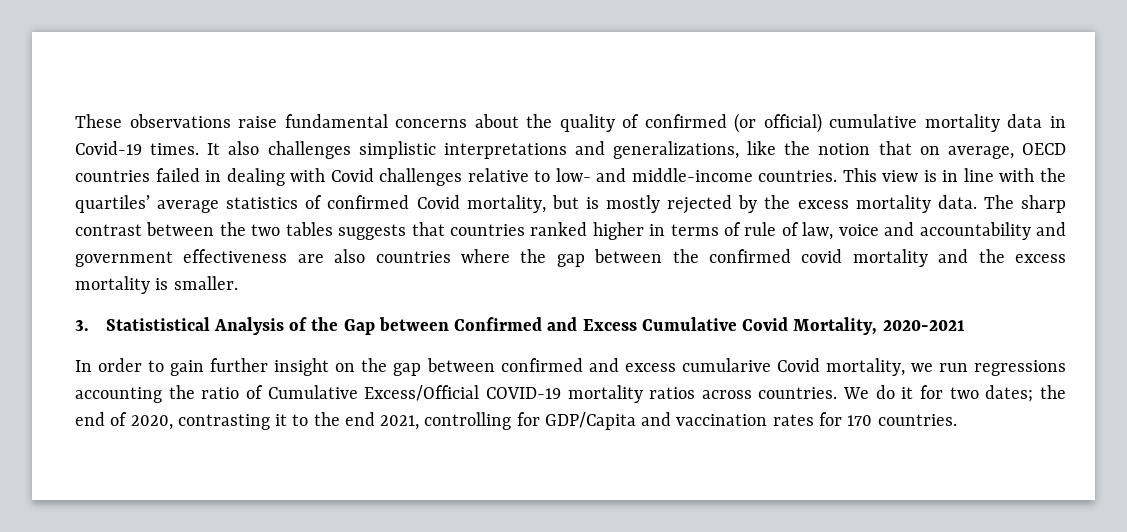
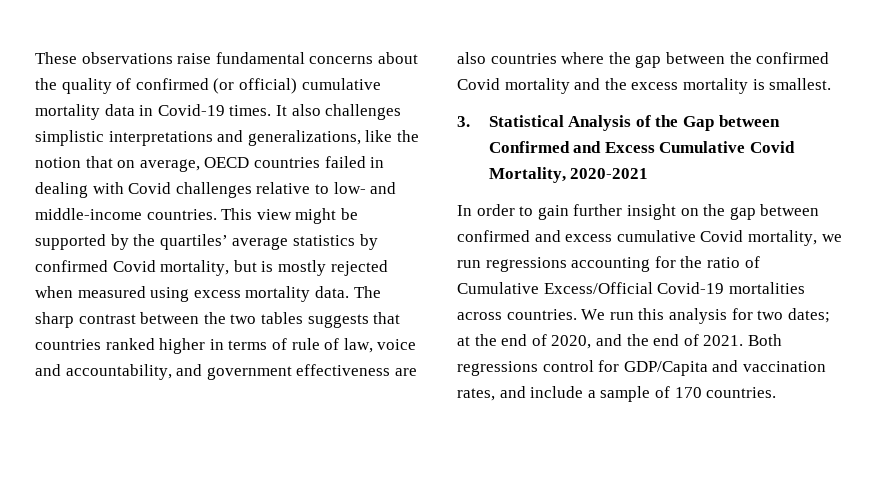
- This view is in line with the quartiles’ average statistics of confirmed Covid mortality, but is mostly rejected by the excess mortality data.
+ This view might be supported by the quartiles’ average statistics by confirmed Covid mortality, but is mostly rejected when measured using excess mortality data.
- The sharp contrast between the two tables suggests that countries ranked higher in terms of rule of law, voice and accountability and government effectiveness are also countries where the gap between the confirmed covid mortality and the excess mortality is smaller.
+ The sharp contrast between the two tables suggests that countries ranked higher in terms of rule of law, voice and accountability, and government effectiveness are also countries where the gap between the confirmed Covid mortality and the excess mortality is smallest.
- 3. Statististical Analysis of the Gap between Confirmed and Excess Cumulative Covid Mortality, 2020-2021
+ 3. Statistical Analysis of the Gap between Confirmed and Excess Cumulative Covid Mortality, 2020-2021
- In order to gain further insight on the gap between confirmed and excess cumularive Covid mortality, we run regressions accounting the ratio of Cumulative Excess/Official COVID-19 mortality ratios across countries. We do it for two dates; the end of 2020, contrasting it to the end 2021, controlling for GDP/Capita and vaccination rates for 170 countries.
+ In order to gain further insight on the gap between confirmed and excess cumulative Covid mortality, we run regressions accounting for the ratio of Cumulative Excess/Official Covid-19 mortalities across countries. We run this analysis for two dates; at the end of 2020, and the end of 2021. Both regressions control for GDP/Capita and vaccination rates, and include a sample of 170 countries.

